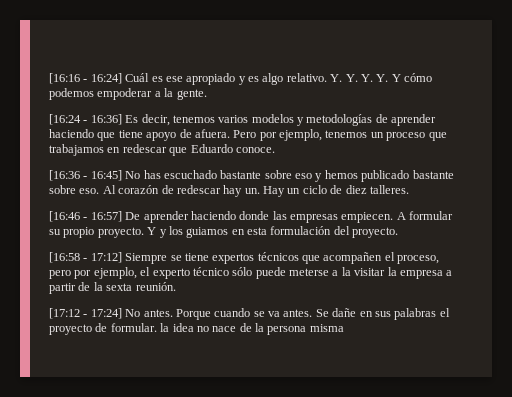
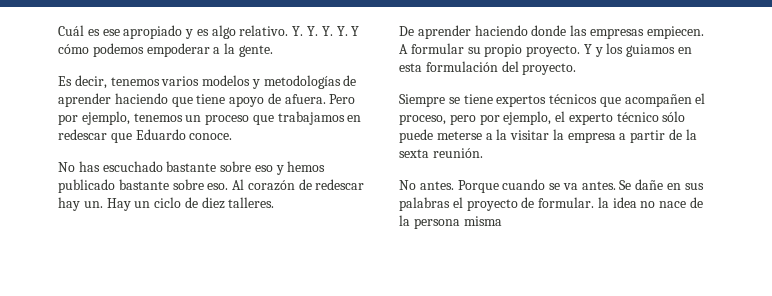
- [16:16 - 16:24] Cuál es ese apropiado y es algo relativo.
+ Cuál es ese apropiado y es algo relativo.
- [16:24 - 16:36] Es decir, tenemos varios modelos y metodologías de aprender haciendo que tiene apoyo de afuera.
+ Es decir, tenemos varios modelos y metodologías de aprender haciendo que tiene apoyo de afuera.
- [16:36 - 16:45] No has escuchado bastante sobre eso y hemos publicado bastante sobre eso.
+ No has escuchado bastante sobre eso y hemos publicado bastante sobre eso.
- [16:46 - 16:57] De aprender haciendo donde las empresas empiecen.
+ De aprender haciendo donde las empresas empiecen.
- [16:58 - 17:12] Siempre se tiene expertos técnicos que acompañen el proceso, pero por ejemplo, el experto técnico sólo puede meterse a la visitar la empresa a partir de la sexta reunión.
+ Siempre se tiene expertos técnicos que acompañen el proceso, pero por ejemplo, el experto técnico sólo puede meterse a la visitar la empresa a partir de la sexta reunión.
- [17:12 - 17:24] No antes.
+ No antes.

